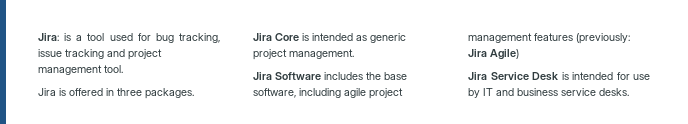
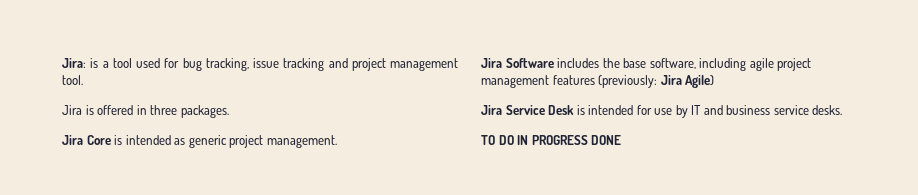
+ TO DO IN PROGRESS DONE

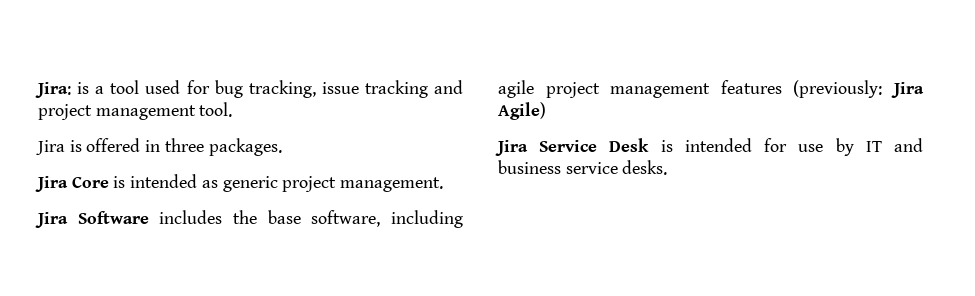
- TO DO IN PROGRESS DONE

